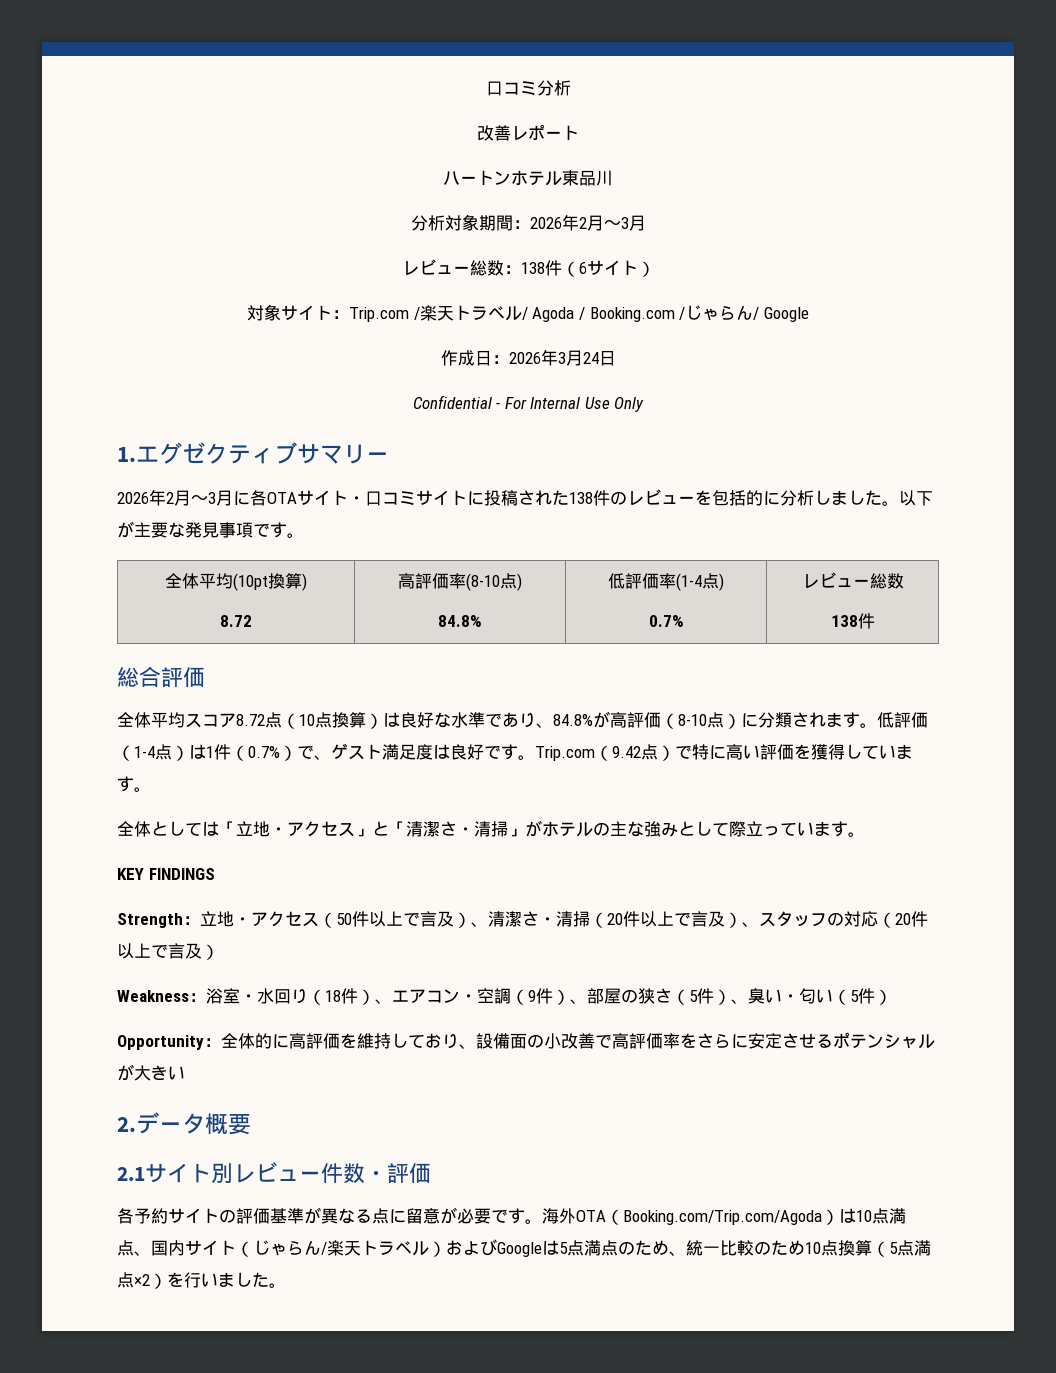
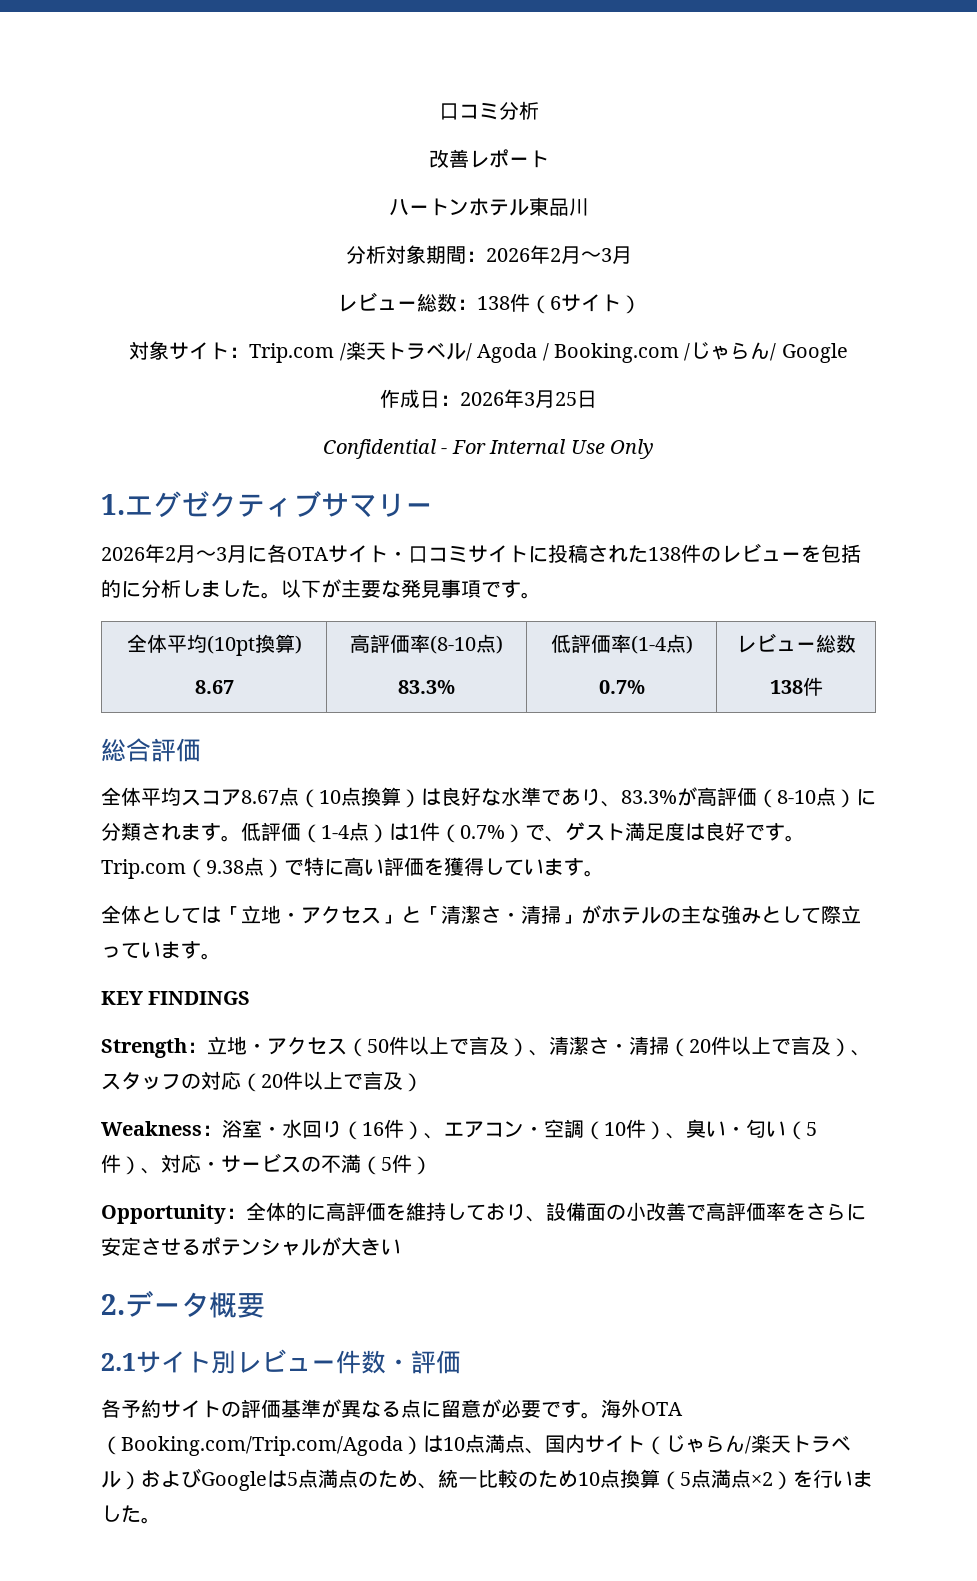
- 作成日：2026年3月24日
+ 作成日：2026年3月25日
  全体平均(10pt換算)
- 8.72 | 高評価率(8-10点)
- 84.8% | 低評価率(1-4点)
+ 8.67 | 高評価率(8-10点)
+ 83.3% | 低評価率(1-4点)
- 全体平均スコア8.72点（10点換算）は良好な水準であり、84.8%が高評価（8-10点）に分類されます。
+ 全体平均スコア8.67点（10点換算）は良好な水準であり、83.3%が高評価（8-10点）に分類されます。
- Trip.com（9.42点）で特に高い評価を獲得しています。
+ Trip.com（9.38点）で特に高い評価を獲得しています。
- Weakness：浴室・水回り（18件）、エアコン・空調（9件）、部屋の狭さ（5件）、臭い・匂い（5件）
+ Weakness：浴室・水回り（16件）、エアコン・空調（10件）、臭い・匂い（5件）、対応・サービスの不満（5件）

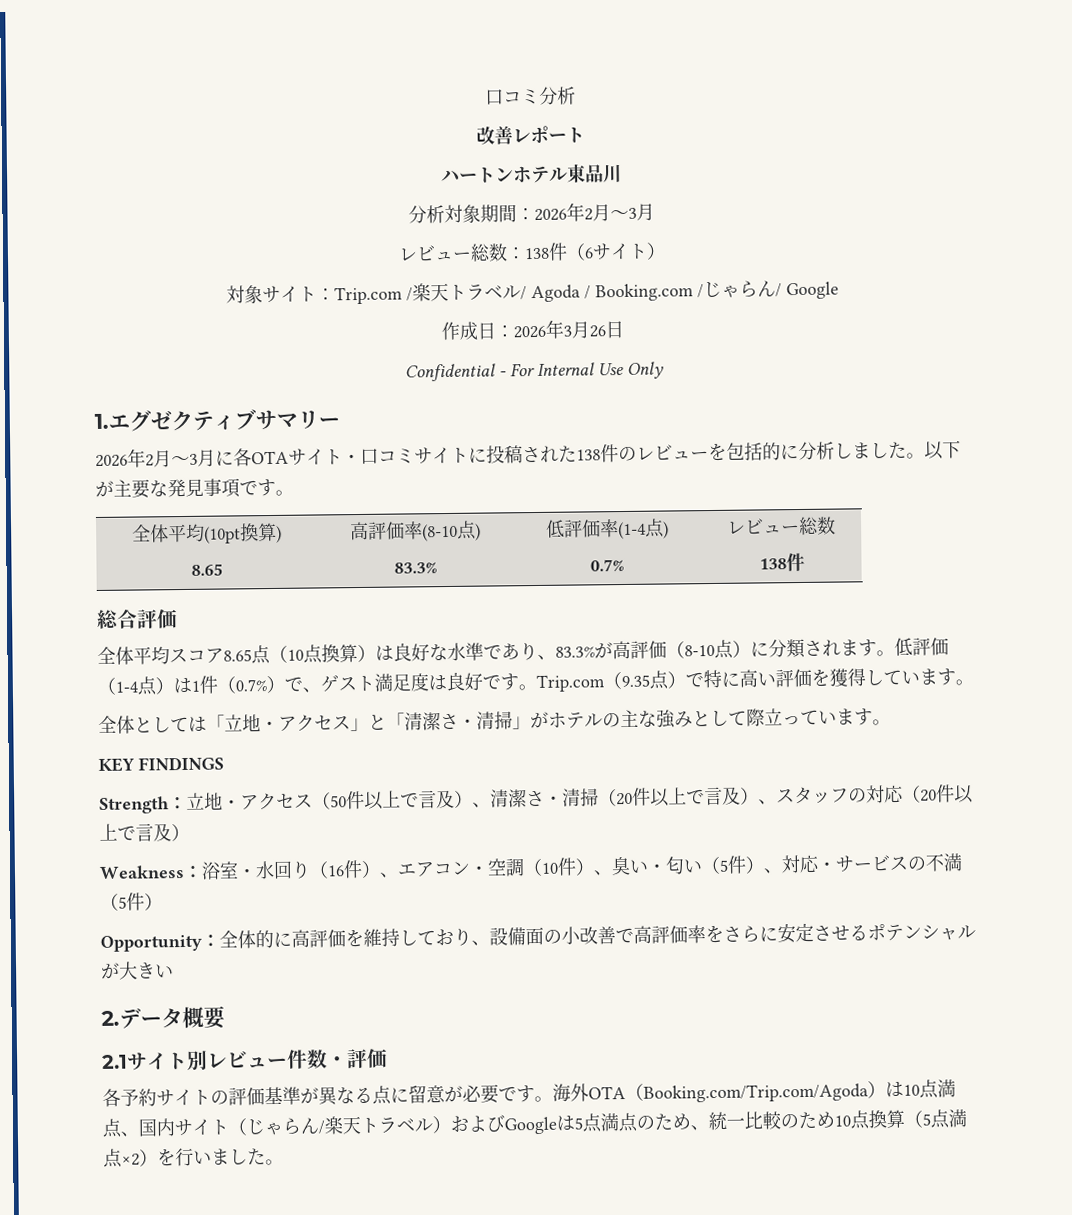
- 作成日：2026年3月25日
+ 作成日：2026年3月26日
  全体平均(10pt換算)
- 8.67 | 高評価率(8-10点)
+ 8.65 | 高評価率(8-10点)
- 全体平均スコア8.67点（10点換算）は良好な水準であり、83.3%が高評価（8-10点）に分類されます。
+ 全体平均スコア8.65点（10点換算）は良好な水準であり、83.3%が高評価（8-10点）に分類されます。
- Trip.com（9.38点）で特に高い評価を獲得しています。
+ Trip.com（9.35点）で特に高い評価を獲得しています。

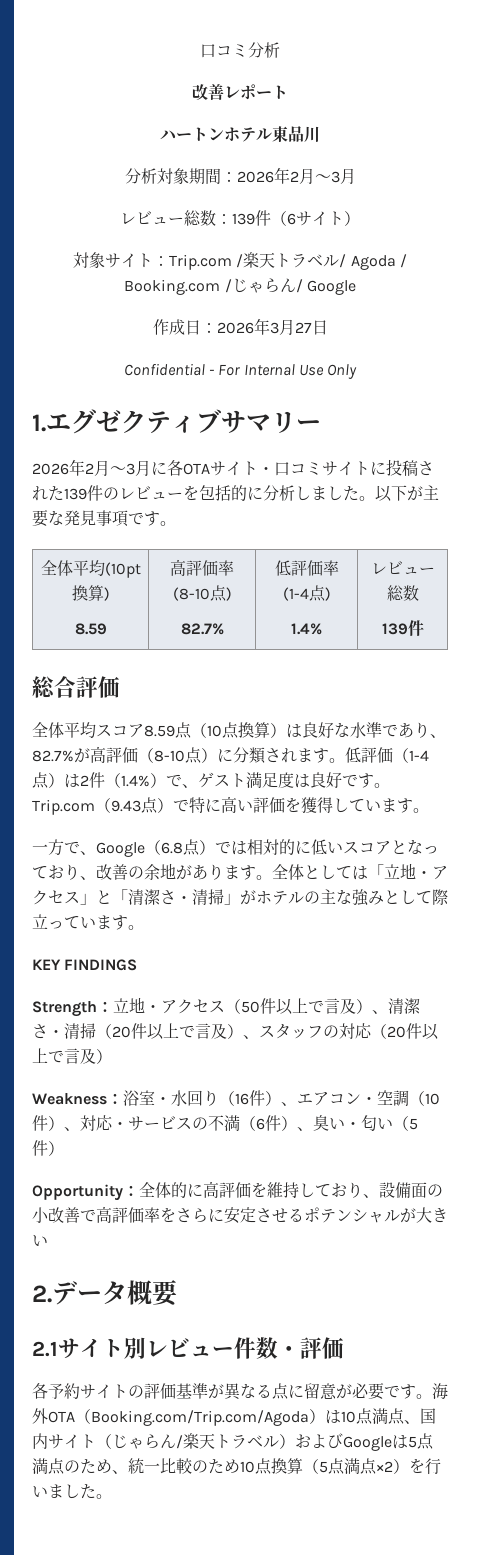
- レビュー総数：138件（6サイト）
+ レビュー総数：139件（6サイト）
- 作成日：2026年3月26日
+ 作成日：2026年3月27日
- 2026年2月〜3月に各OTAサイト・口コミサイトに投稿された138件のレビューを包括的に分析しました。
+ 2026年2月〜3月に各OTAサイト・口コミサイトに投稿された139件のレビューを包括的に分析しました。
  全体平均(10pt換算)
- 8.65 | 高評価率(8-10点)
- 83.3% | 低評価率(1-4点)
- 0.7% | レビュー総数
- 138件
+ 8.59 | 高評価率(8-10点)
+ 82.7% | 低評価率(1-4点)
+ 1.4% | レビュー総数
+ 139件
- 全体平均スコア8.65点（10点換算）は良好な水準であり、83.3%が高評価（8-10点）に分類されます。
+ 全体平均スコア8.59点（10点換算）は良好な水準であり、82.7%が高評価（8-10点）に分類されます。
- 低評価（1-4点）は1件（0.7%）で、ゲスト満足度は良好です。
+ 低評価（1-4点）は2件（1.4%）で、ゲスト満足度は良好です。
- Trip.com（9.35点）で特に高い評価を獲得しています。
+ Trip.com（9.43点）で特に高い評価を獲得しています。
+ 一方で、Google（6.8点）では相対的に低いスコアとなっており、改善の余地があります。
- Weakness：浴室・水回り（16件）、エアコン・空調（10件）、臭い・匂い（5件）、対応・サービスの不満（5件）
+ Weakness：浴室・水回り（16件）、エアコン・空調（10件）、対応・サービスの不満（6件）、臭い・匂い（5件）

